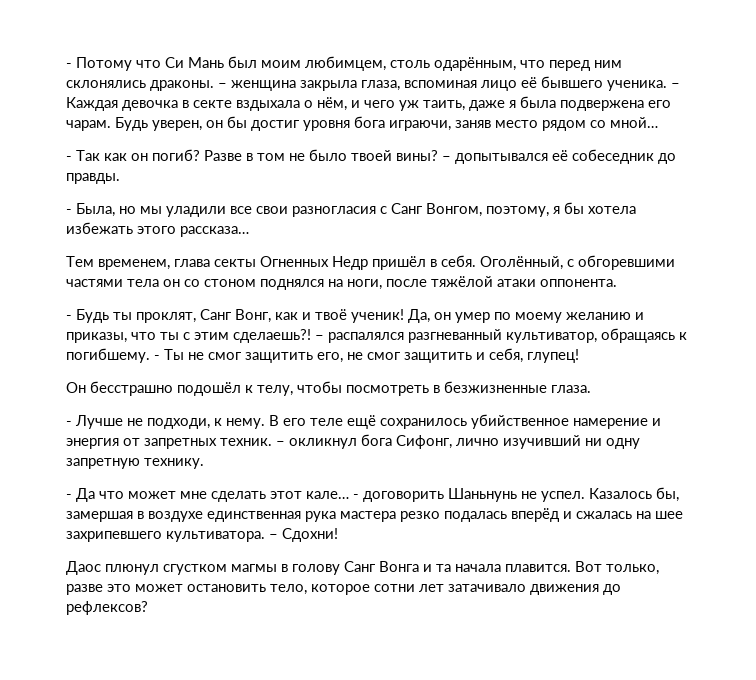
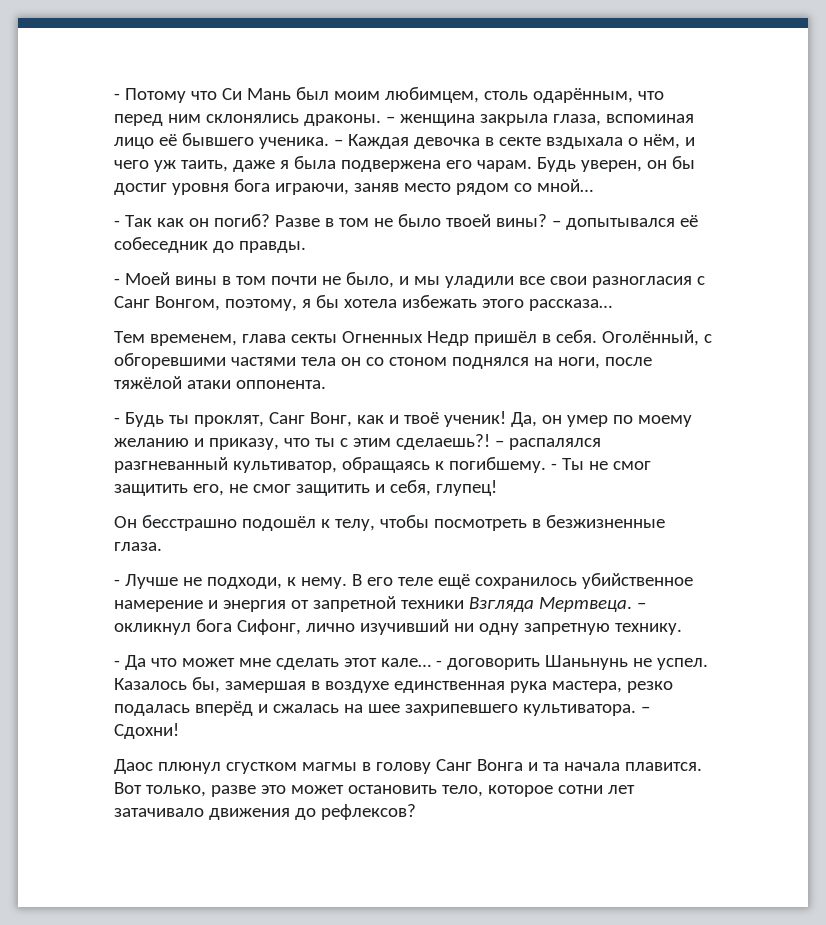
- - Была, но мы уладили все свои разногласия с Санг Вонгом, поэтому, я бы хотела избежать этого рассказа…
+ - Моей вины в том почти не было, и мы уладили все свои разногласия с Санг Вонгом, поэтому, я бы хотела избежать этого рассказа…
- Да, он умер по моему желанию и приказы, что ты с этим сделаешь?!
+ Да, он умер по моему желанию и приказу, что ты с этим сделаешь?!
- В его теле ещё сохранилось убийственное намерение и энергия от запретных техник.
+ В его теле ещё сохранилось убийственное намерение и энергия от запретной техники Взгляда Мертвеца.
- Казалось бы, замершая в воздухе единственная рука мастера резко подалась вперёд и сжалась на шее захрипевшего культиватора.
+ Казалось бы, замершая в воздухе единственная рука мастера, резко подалась вперёд и сжалась на шее захрипевшего культиватора.

